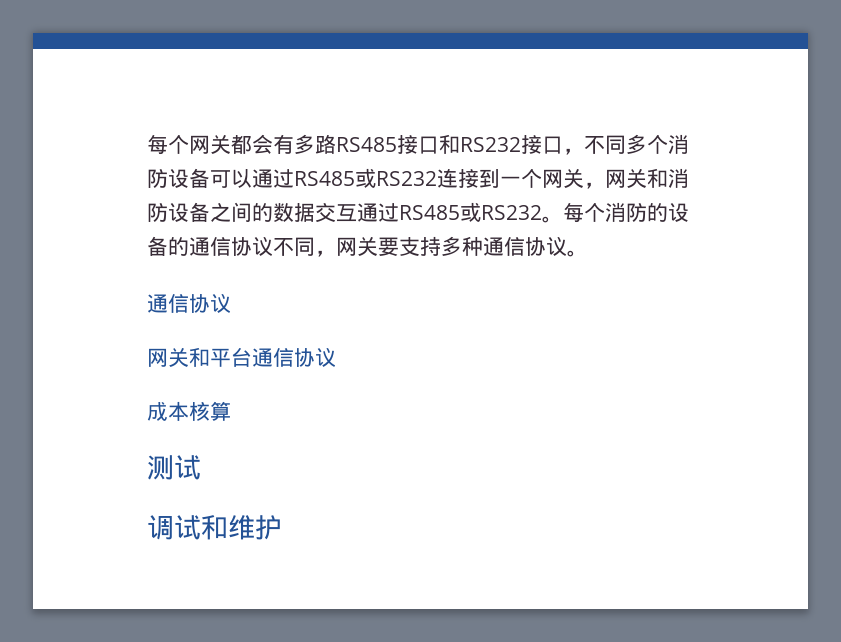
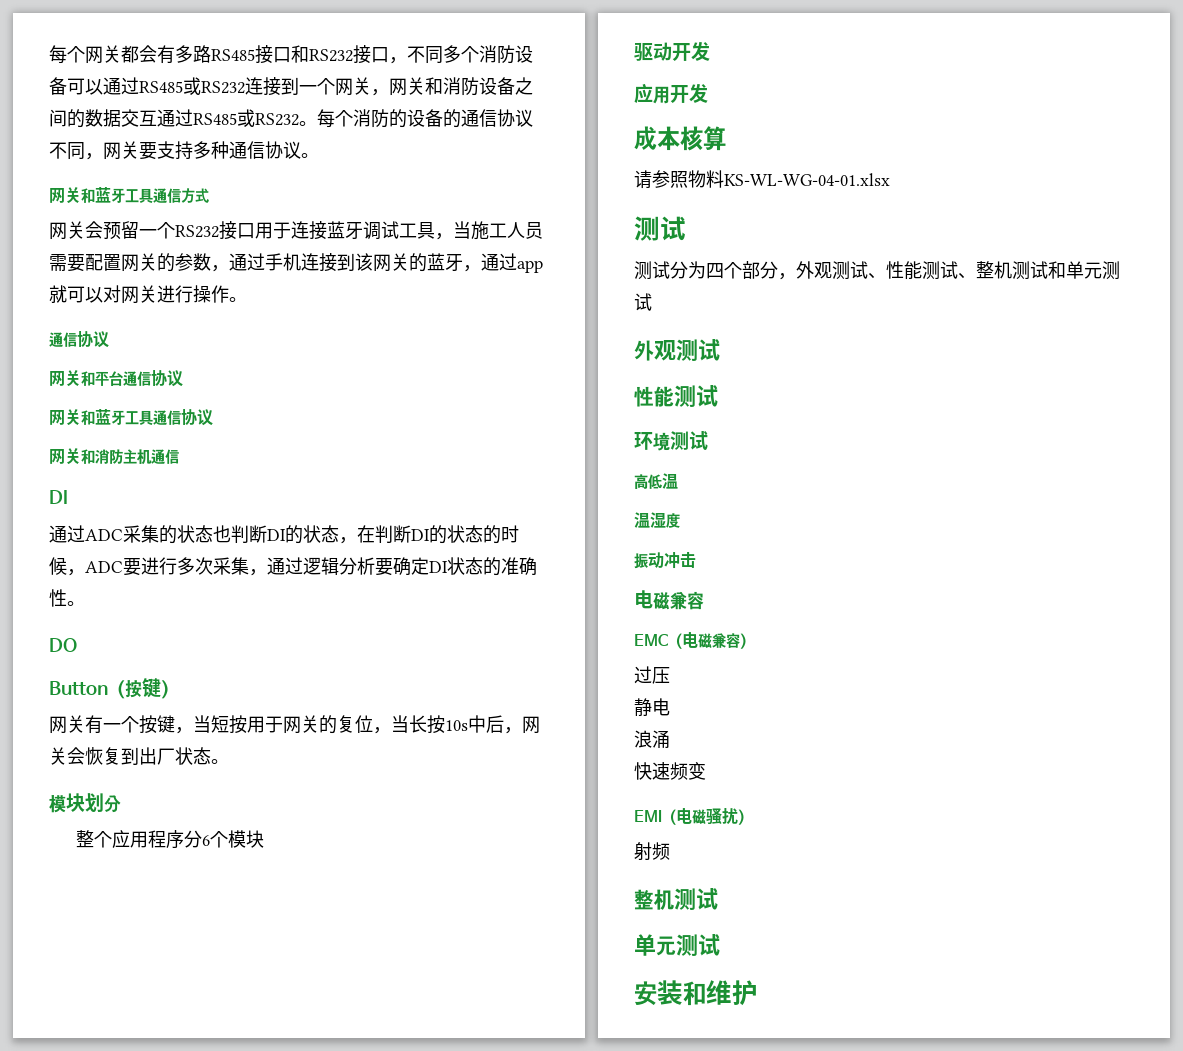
+ 网关和蓝牙工具通信方式
+ 网关会预留一个RS232接口用于连接蓝牙调试工具，当施工人员需要配置网关的参数，通过手机连接到该网关的蓝牙，通过app就可以对网关进行操作。
+ 网关和蓝牙工具通信协议
+ 网关和消防主机通信
+ DI
+ 通过ADC采集的状态也判断DI的状态，在判断DI的状态的时候，ADC要进行多次采集，通过逻辑分析要确定DI状态的准确性。
+ DO
+ Button（按键）
+ 网关有一个按键，当短按用于网关的复位，当长按10s中后，网关会恢复到出厂状态。
+ 模块划分
+ 整个应用程序分6个模块
+ 驱动开发
+ 应用开发
  成本核算
+ 请参照物料KS-WL-WG-04-01.xlsx
  测试
- 调试和维护
+ 测试分为四个部分，外观测试、性能测试、整机测试和单元测试
+ 外观测试
+ 性能测试
+ 环境测试
+ 高低温
+ 温湿度
+ 振动冲击
+ 电磁兼容
+ EMC（电磁兼容）
+ 过压
+ 静电
+ 浪涌
+ 快速频变
+ EMI（电磁骚扰）
+ 射频
+ 整机测试
+ 单元测试
+ 安装和维护

